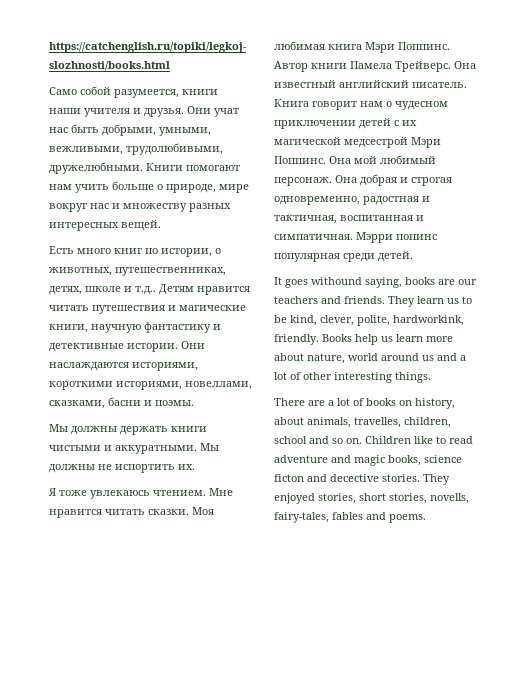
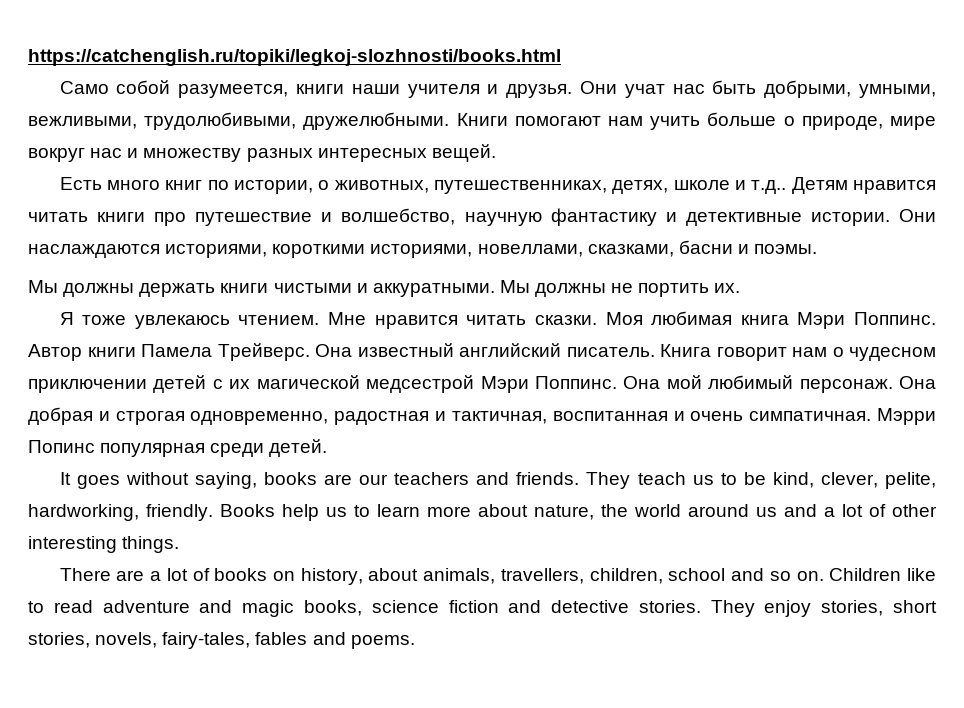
- Детям нравится читать путешествия и магические книги, научную фантастику и детективные истории.
+ Детям нравится читать книги про путешествие и волшебство, научную фантастику и детективные истории.
- Мы должны не испортить их.
+ Мы должны не портить их.
- Она добрая и строгая одновременно, радостная и тактичная, воспитанная и симпатичная.
+ Она добрая и строгая одновременно, радостная и тактичная, воспитанная и очень симпатичная.
- Мэрри попинс популярная среди детей.
+ Мэрри Попинс популярная среди детей.
- It goes withound saying, books are our teachers and friends.
+ It goes without saying, books are our teachers and friends.
- They learn us to be kind, clever, polite, hardworkink, friendly.
+ They teach us to be kind, clever, pelite, hardworking, friendly.
- Books help us learn more about nature, world around us and a lot of other interesting things.
+ Books help us to learn more about nature, the world around us and a lot of other interesting things.
- There are a lot of books on history, about animals, travelles, children, school and so on.
+ There are a lot of books on history, about animals, travellers, children, school and so on.
- Children like to read adventure and magic books, science ficton and decective stories.
+ Children like to read adventure and magic books, science fiction and detective stories.
- They enjoyed stories, short stories, novells, fairy-tales, fables and poems.
+ They enjoy stories, short stories, novels, fairy-tales, fables and poems.

